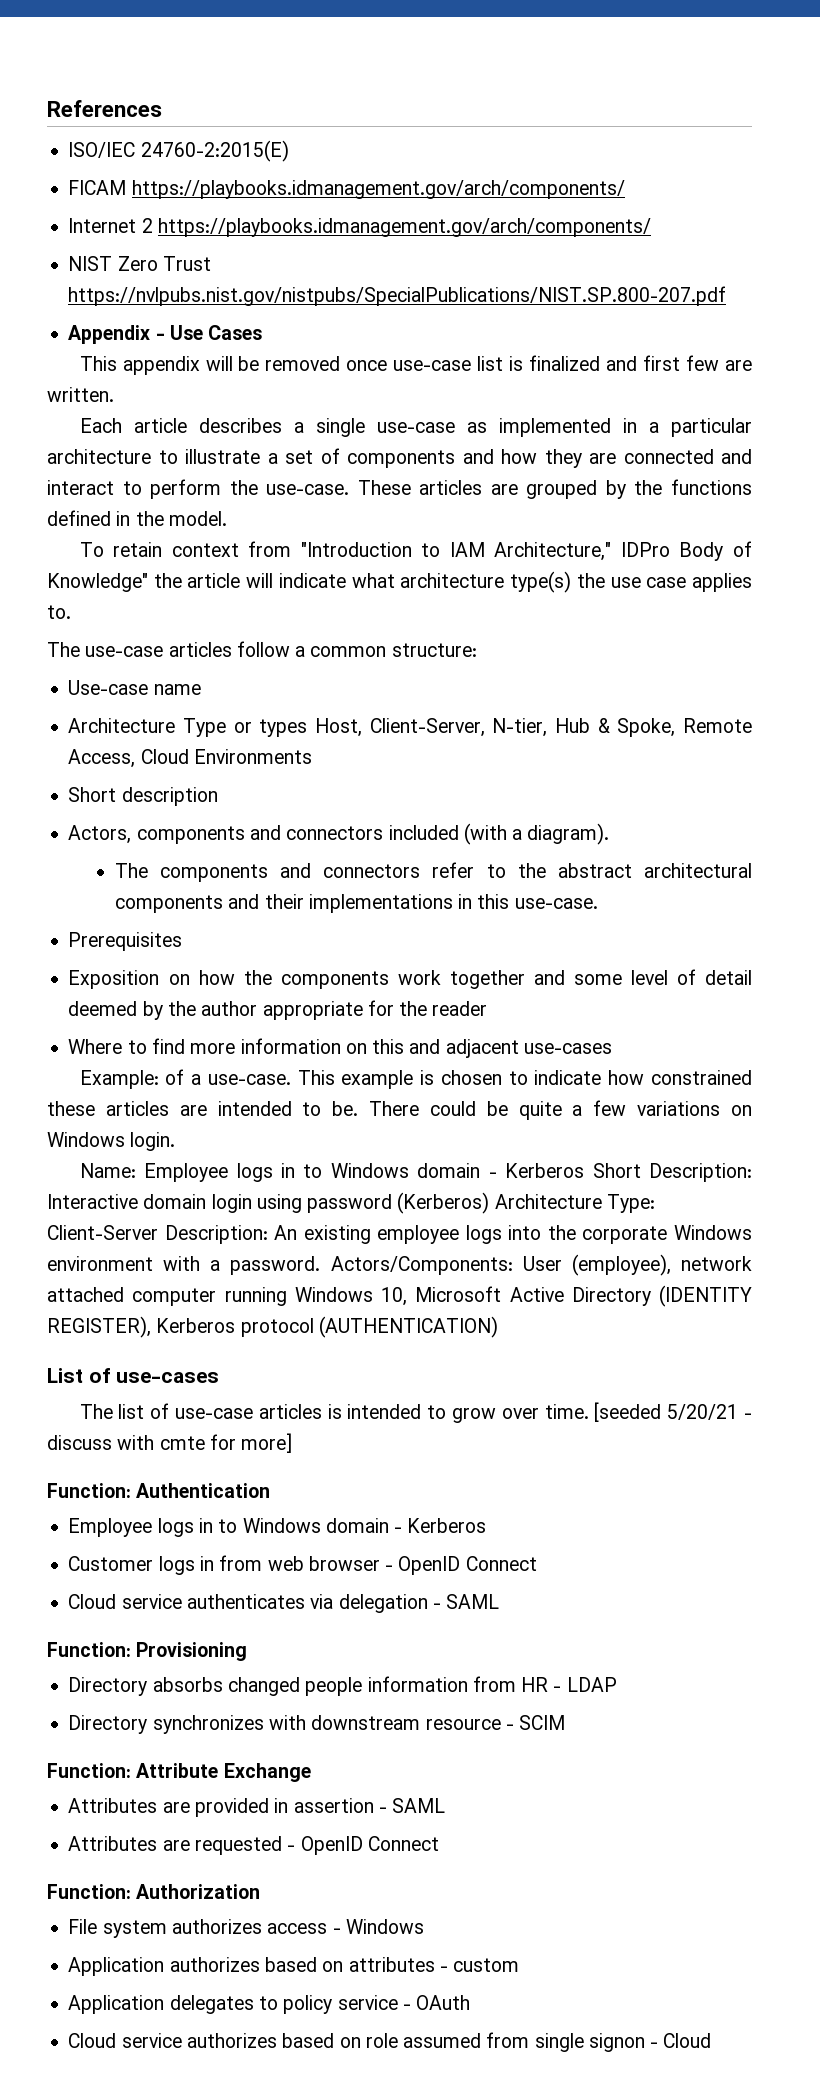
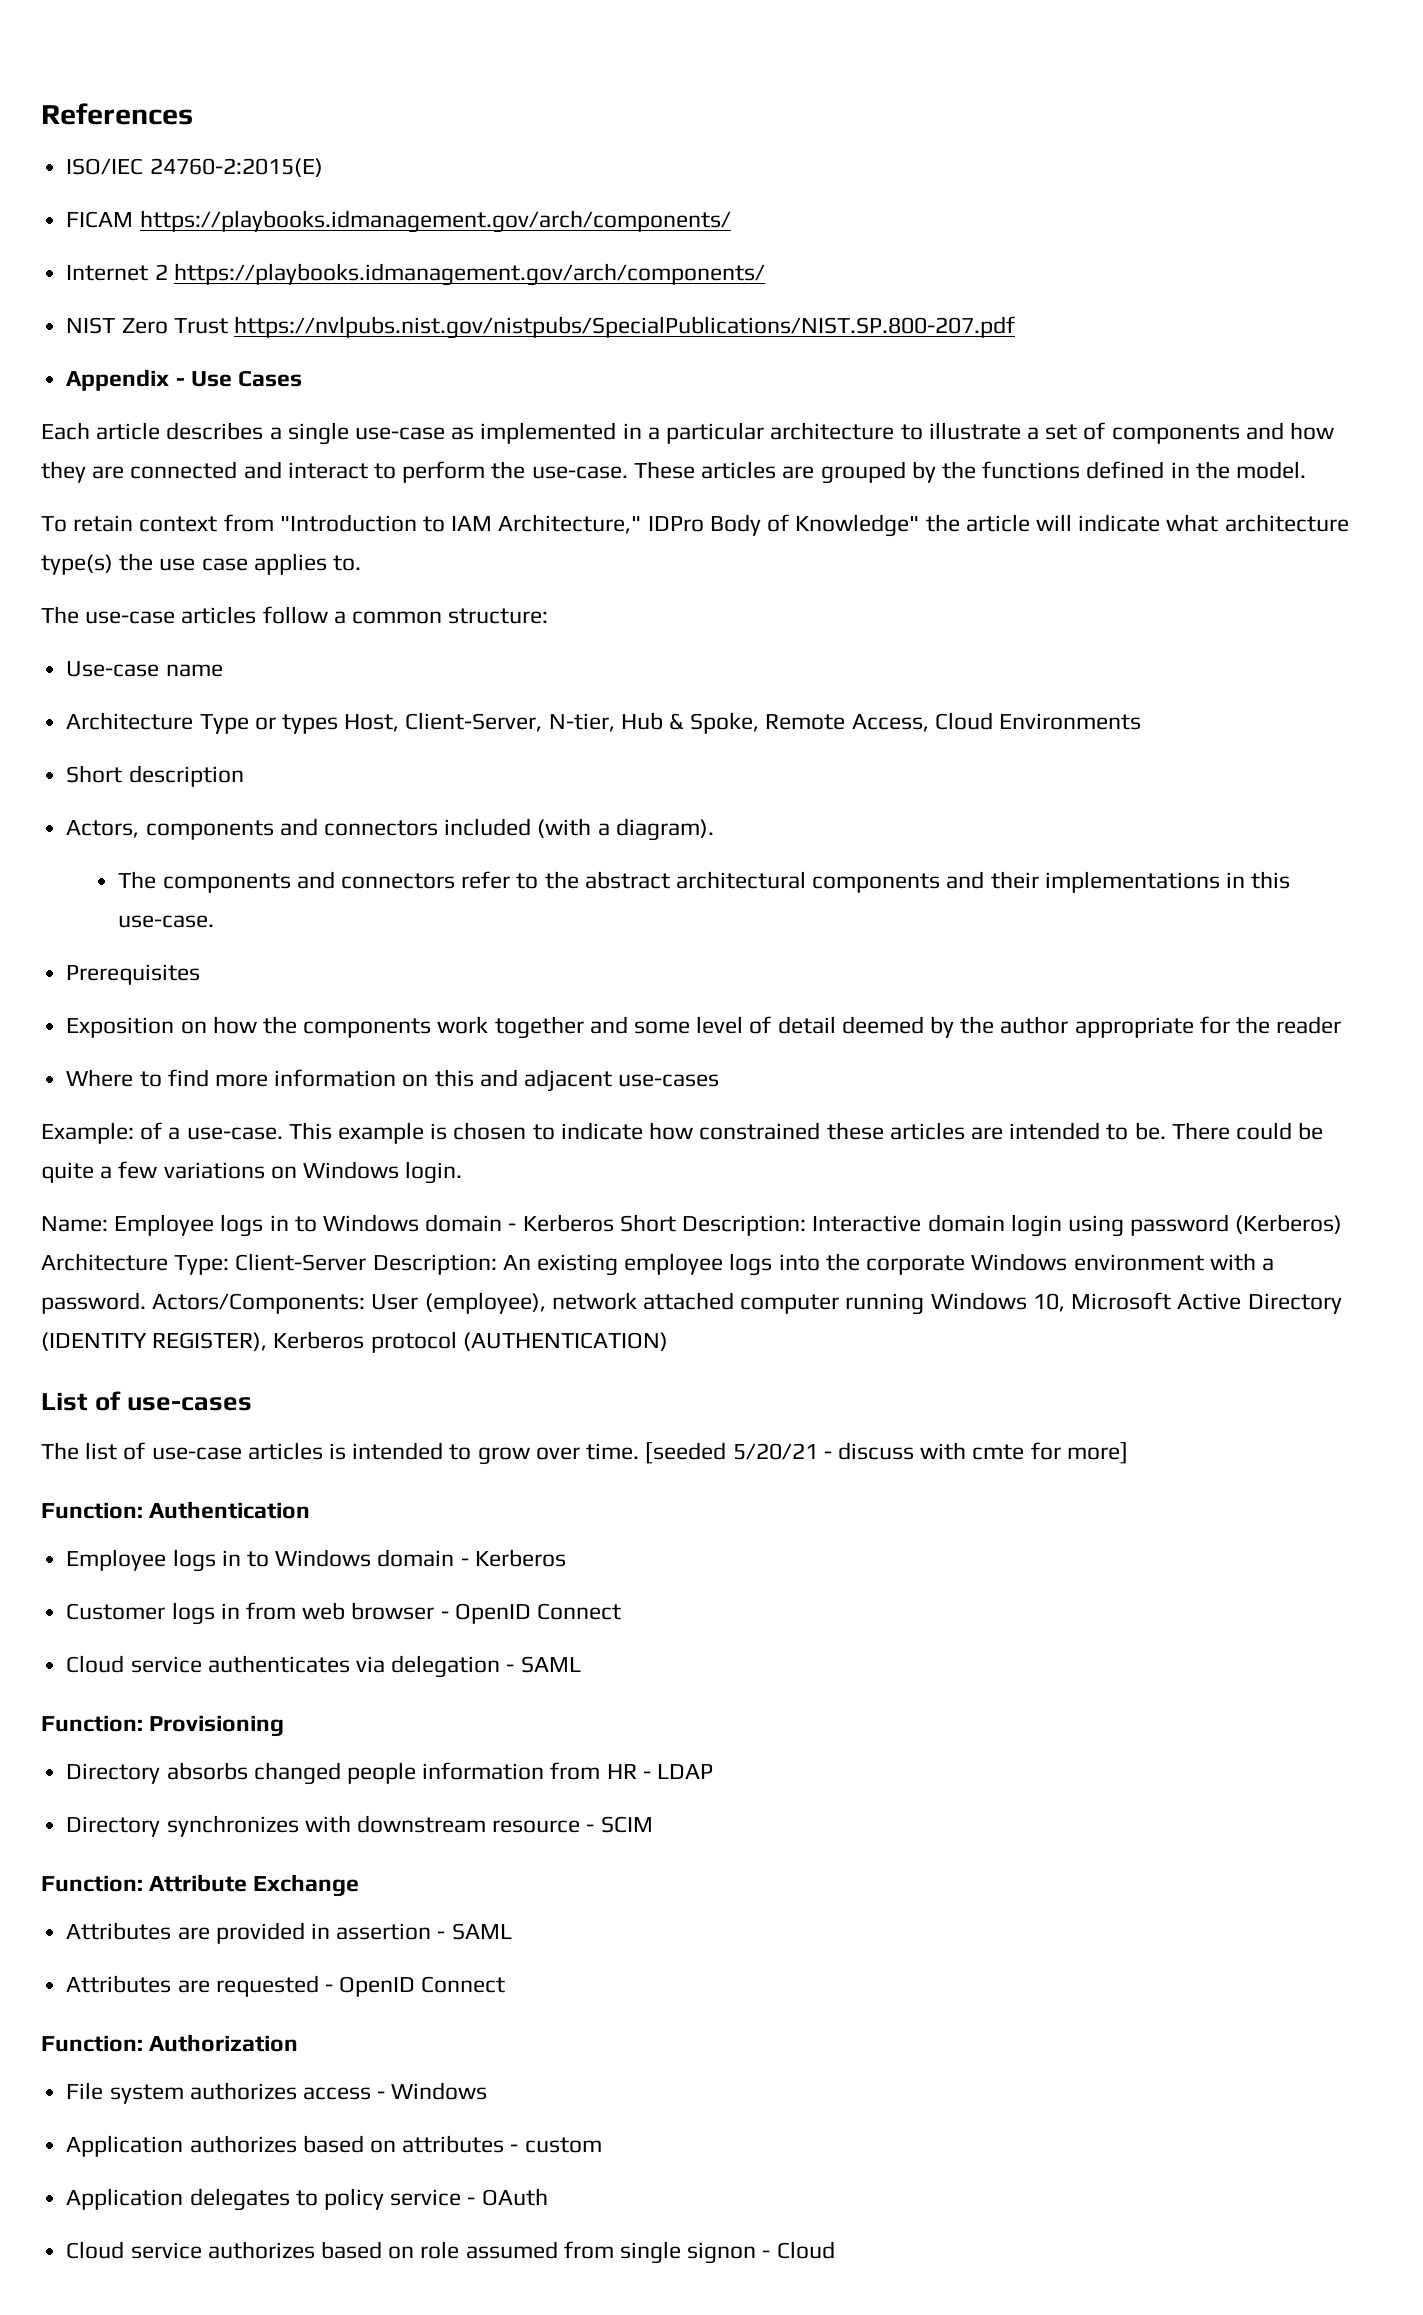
- This appendix will be removed once use-case list is finalized and first few are written.

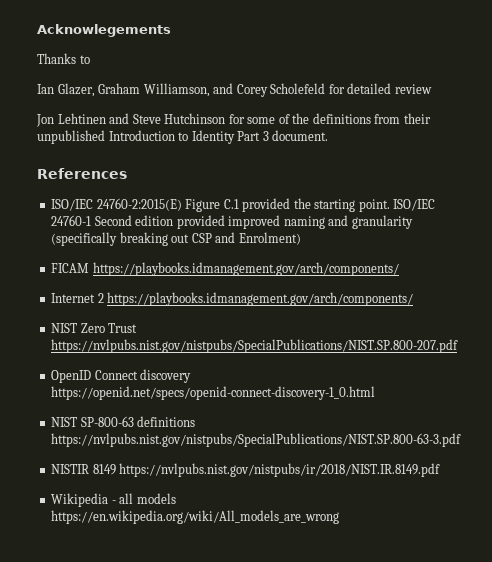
+ Acknowlegements
+ Thanks to
+ Ian Glazer, Graham Williamson, and Corey Scholefeld for detailed review
+ Jon Lehtinen and Steve Hutchinson for some of the definitions from their unpublished Introduction to Identity Part 3 document.
  References
- ISO/IEC 24760-2:2015(E)
+ ISO/IEC 24760-2:2015(E) Figure C.1 provided the starting point. ISO/IEC 24760-1 Second edition provided improved naming and granularity (specifically breaking out CSP and Enrolment)
- Appendix - Use Cases
- Each article describes a single use-case as implemented in a particular architecture to illustrate a set of components and how they are connected and interact to perform the use-case. These articles are grouped by the functions defined in the model.
- To retain context from "Introduction to IAM Architecture," IDPro Body of Knowledge" the article will indicate what architecture type(s) the use case applies to.
- The use-case articles follow a common structure:
- Use-case name
- Architecture Type or types Host, Client-Server, N-tier, Hub & Spoke, Remote Access, Cloud Environments
- Short description
- Actors, components and connectors included (with a diagram).
- The components and connectors refer to the abstract architectural components and their implementations in this use-case.
- Prerequisites
- Exposition on how the components work together and some level of detail deemed by the author appropriate for the reader
- Where to find more information on this and adjacent use-cases
- Example: of a use-case. This example is chosen to indicate how constrained these articles are intended to be. There could be quite a few variations on Windows login.
- Name: Employee logs in to Windows domain - Kerberos Short Description: Interactive domain login using password (Kerberos) Architecture Type: Client-Server Description: An existing employee logs into the corporate Windows environment with a password. Actors/Components: User (employee), network attached computer running Windows 10, Microsoft Active Directory (IDENTITY REGISTER), Kerberos protocol (AUTHENTICATION)
- List of use-cases
- The list of use-case articles is intended to grow over time. [seeded 5/20/21 - discuss with cmte for more]
- Function: Authentication
- Employee logs in to Windows domain - Kerberos
- Customer logs in from web browser - OpenID Connect
- Cloud service authenticates via delegation - SAML
- Function: Provisioning
- Directory absorbs changed people information from HR - LDAP
- Directory synchronizes with downstream resource - SCIM
- Function: Attribute Exchange
- Attributes are provided in assertion - SAML
- Attributes are requested - OpenID Connect
- Function: Authorization
- File system authorizes access - Windows
- Application authorizes based on attributes - custom
- Application delegates to policy service - OAuth
- Cloud service authorizes based on role assumed from single signon - Cloud
+ OpenID Connect discovery https://openid.net/specs/openid-connect-discovery-1_0.html
+ NIST SP-800-63 definitions https://nvlpubs.nist.gov/nistpubs/SpecialPublications/NIST.SP.800-63-3.pdf
+ NISTIR 8149 https://nvlpubs.nist.gov/nistpubs/ir/2018/NIST.IR.8149.pdf
+ Wikipedia - all models https://en.wikipedia.org/wiki/All_models_are_wrong

